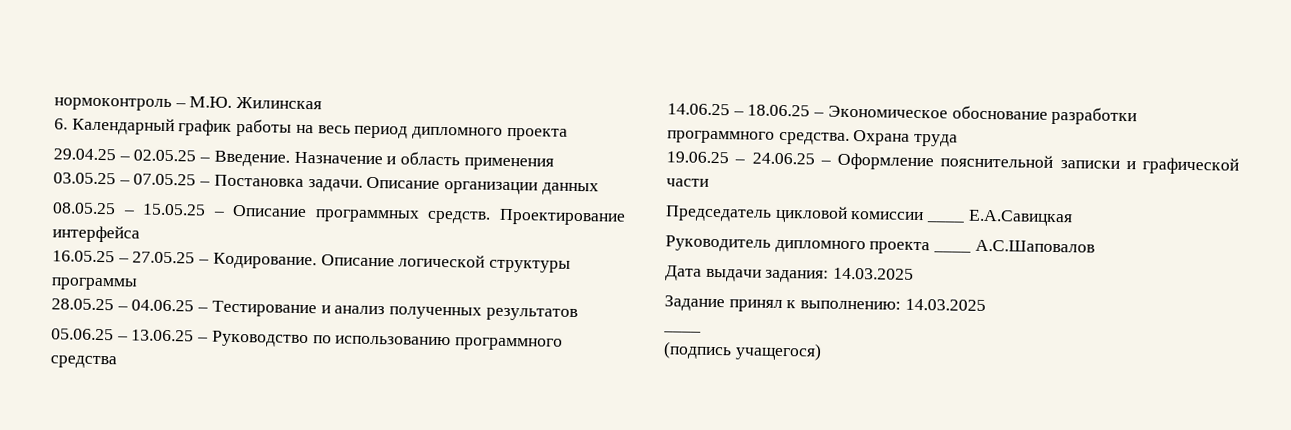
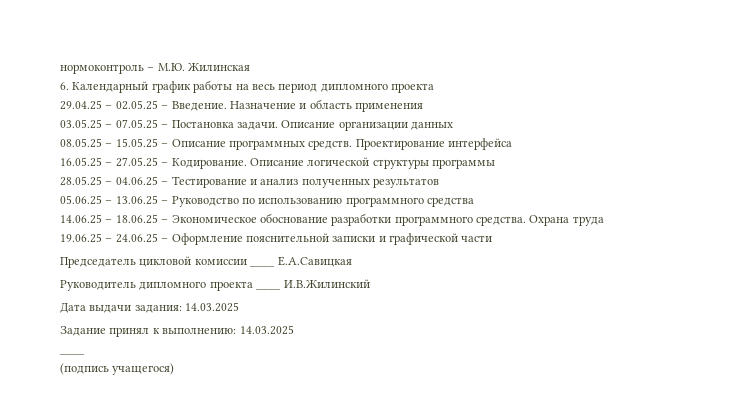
- Руководитель дипломного проекта ____ А.С.Шаповалов
+ Руководитель дипломного проекта ____ И.В.Жилинский

